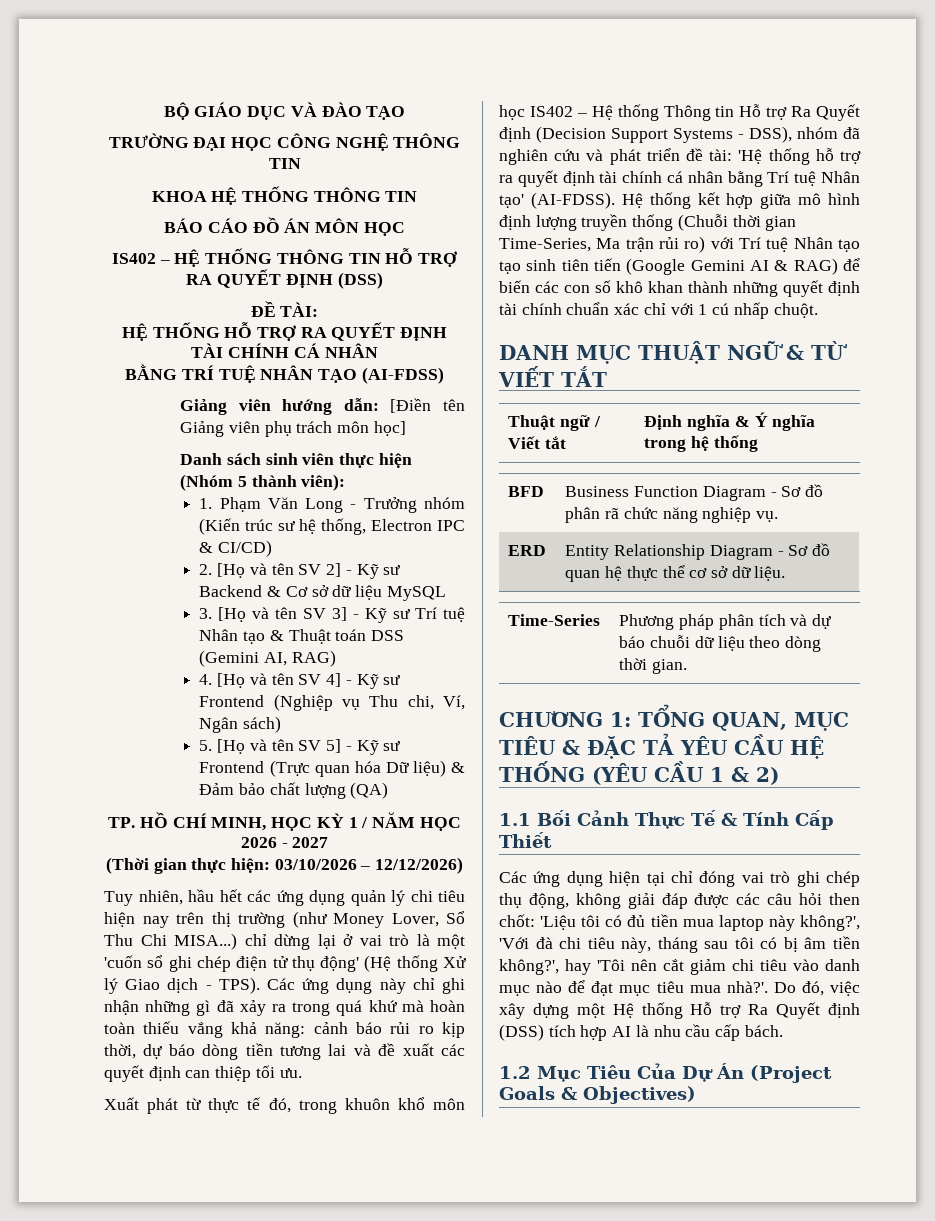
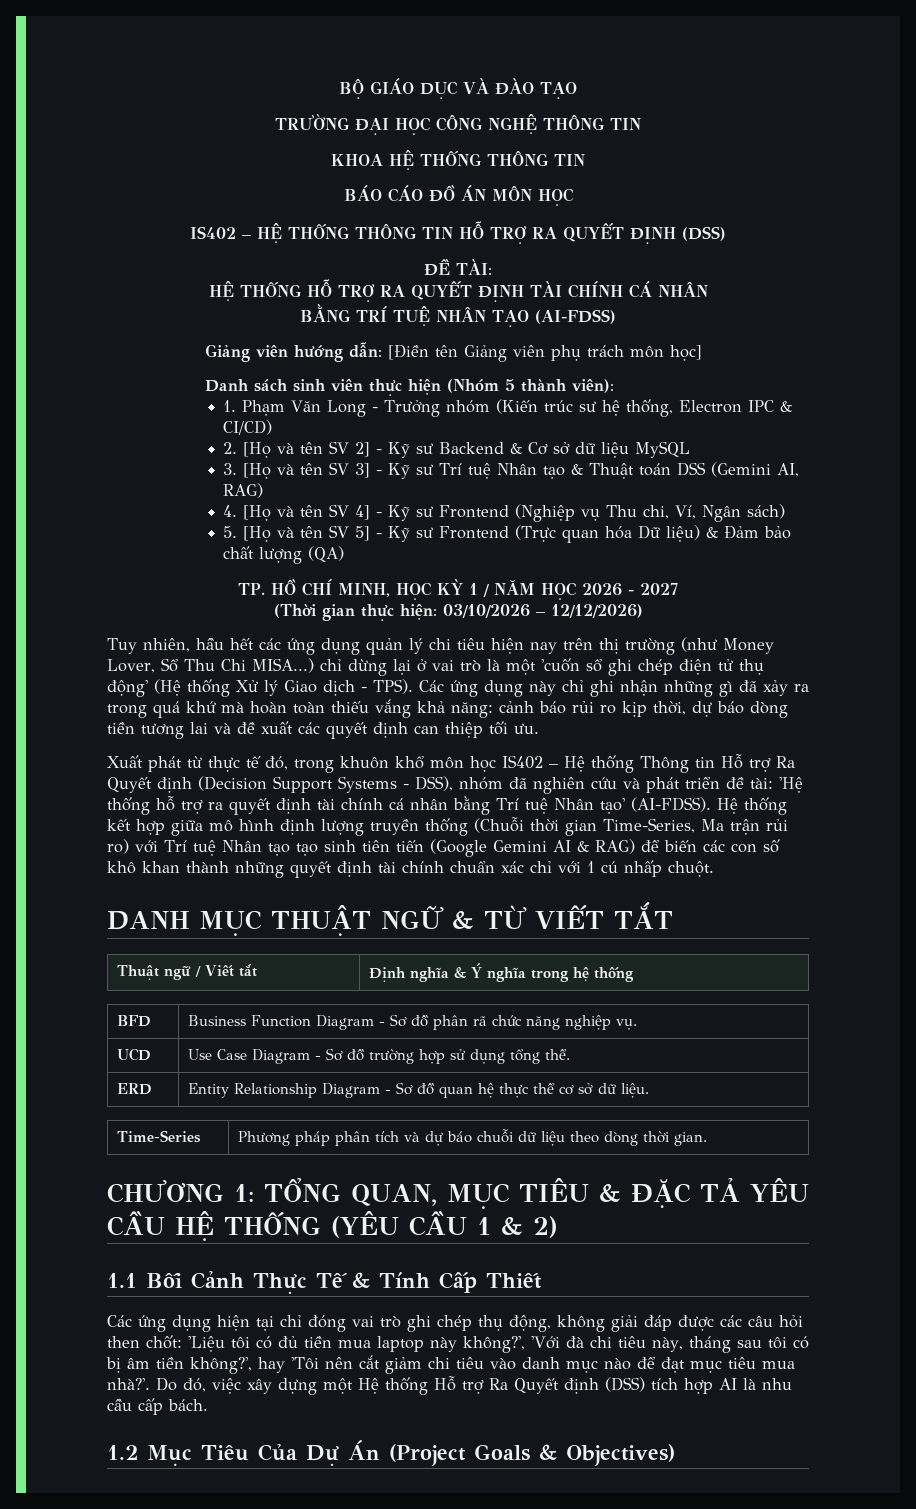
+ UCD | Use Case Diagram - Sơ đồ trường hợp sử dụng tổng thể.

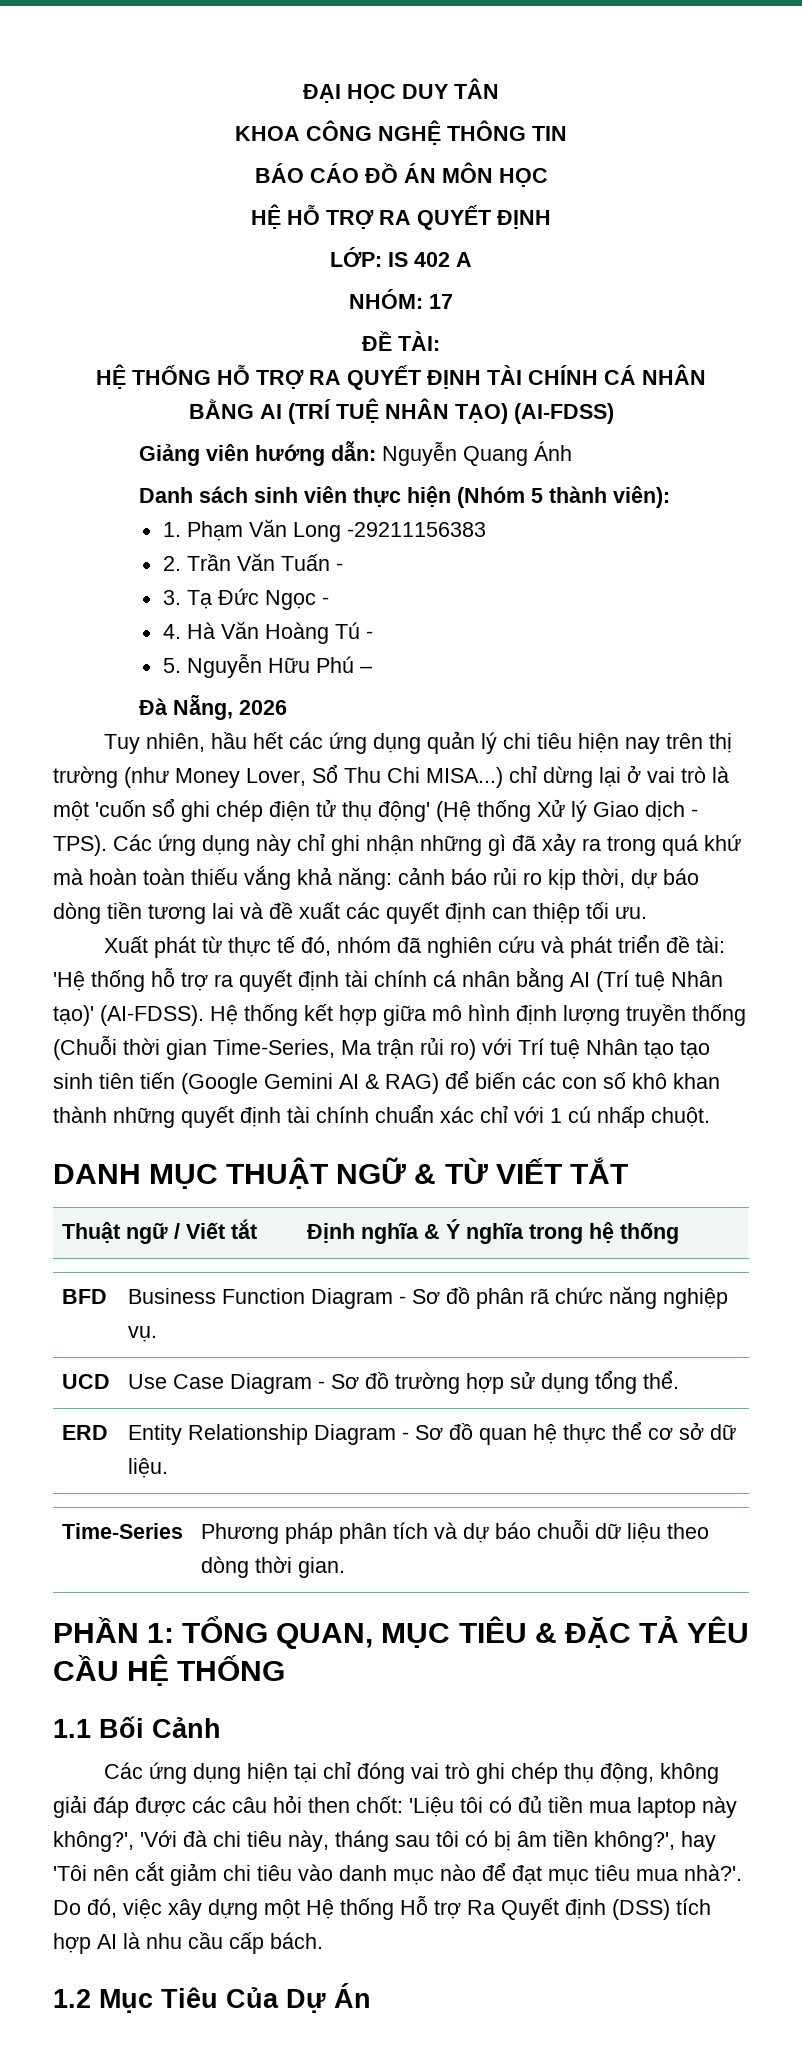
- BỘ GIÁO DỤC VÀ ĐÀO TẠO
- TRƯỜNG ĐẠI HỌC CÔNG NGHỆ THÔNG TIN
+ ĐẠI HỌC DUY TÂN
+ KHOA CÔNG NGHỆ THÔNG TIN
- KHOA HỆ THỐNG THÔNG TIN
- IS402 – HỆ THỐNG THÔNG TIN HỖ TRỢ RA QUYẾT ĐỊNH (DSS)
+ HỆ HỖ TRỢ RA QUYẾT ĐỊNH
+ LỚP: IS 402 A
+ NHÓM: 17
- BẰNG TRÍ TUỆ NHÂN TẠO (AI-FDSS)
+ BẰNG AI (TRÍ TUỆ NHÂN TẠO) (AI-FDSS)
- Giảng viên hướng dẫn: [Điền tên Giảng viên phụ trách môn học]
+ Giảng viên hướng dẫn: Nguyễn Quang Ánh
- 1. Phạm Văn Long - Trưởng nhóm (Kiến trúc sư hệ thống, Electron IPC & CI/CD)
- 2. [Họ và tên SV 2] - Kỹ sư Backend & Cơ sở dữ liệu MySQL
- 3. [Họ và tên SV 3] - Kỹ sư Trí tuệ Nhân tạo & Thuật toán DSS (Gemini AI, RAG)
- 4. [Họ và tên SV 4] - Kỹ sư Frontend (Nghiệp vụ Thu chi, Ví, Ngân sách)
- 5. [Họ và tên SV 5] - Kỹ sư Frontend (Trực quan hóa Dữ liệu) & Đảm bảo chất lượng (QA)
- TP. HỒ CHÍ MINH, HỌC KỲ 1 / NĂM HỌC 2026 - 2027
- (Thời gian thực hiện: 03/10/2026 – 12/12/2026)
+ 1. Phạm Văn Long -29211156383
+ 2. Trần Văn Tuấn -
+ 3. Tạ Đức Ngọc -
+ 4. Hà Văn Hoàng Tú -
+ 5. Nguyễn Hữu Phú –
+ Đà Nẵng, 2026
- Xuất phát từ thực tế đó, trong khuôn khổ môn học IS402 – Hệ thống Thông tin Hỗ trợ Ra Quyết định (Decision Support Systems - DSS), nhóm đã nghiên cứu và phát triển đề tài: 'Hệ thống hỗ trợ ra quyết định tài chính cá nhân bằng Trí tuệ Nhân tạo' (AI-FDSS).
+ Xuất phát từ thực tế đó, nhóm đã nghiên cứu và phát triển đề tài: 'Hệ thống hỗ trợ ra quyết định tài chính cá nhân bằng AI (Trí tuệ Nhân tạo)' (AI-FDSS).
- CHƯƠNG 1: TỔNG QUAN, MỤC TIÊU & ĐẶC TẢ YÊU CẦU HỆ THỐNG (YÊU CẦU 1 & 2)
- 1.1 Bối Cảnh Thực Tế & Tính Cấp Thiết
+ PHẦN 1: TỔNG QUAN, MỤC TIÊU & ĐẶC TẢ YÊU CẦU HỆ THỐNG
+ 1.1 Bối Cảnh
- 1.2 Mục Tiêu Của Dự Án (Project Goals & Objectives)
+ 1.2 Mục Tiêu Của Dự Án

